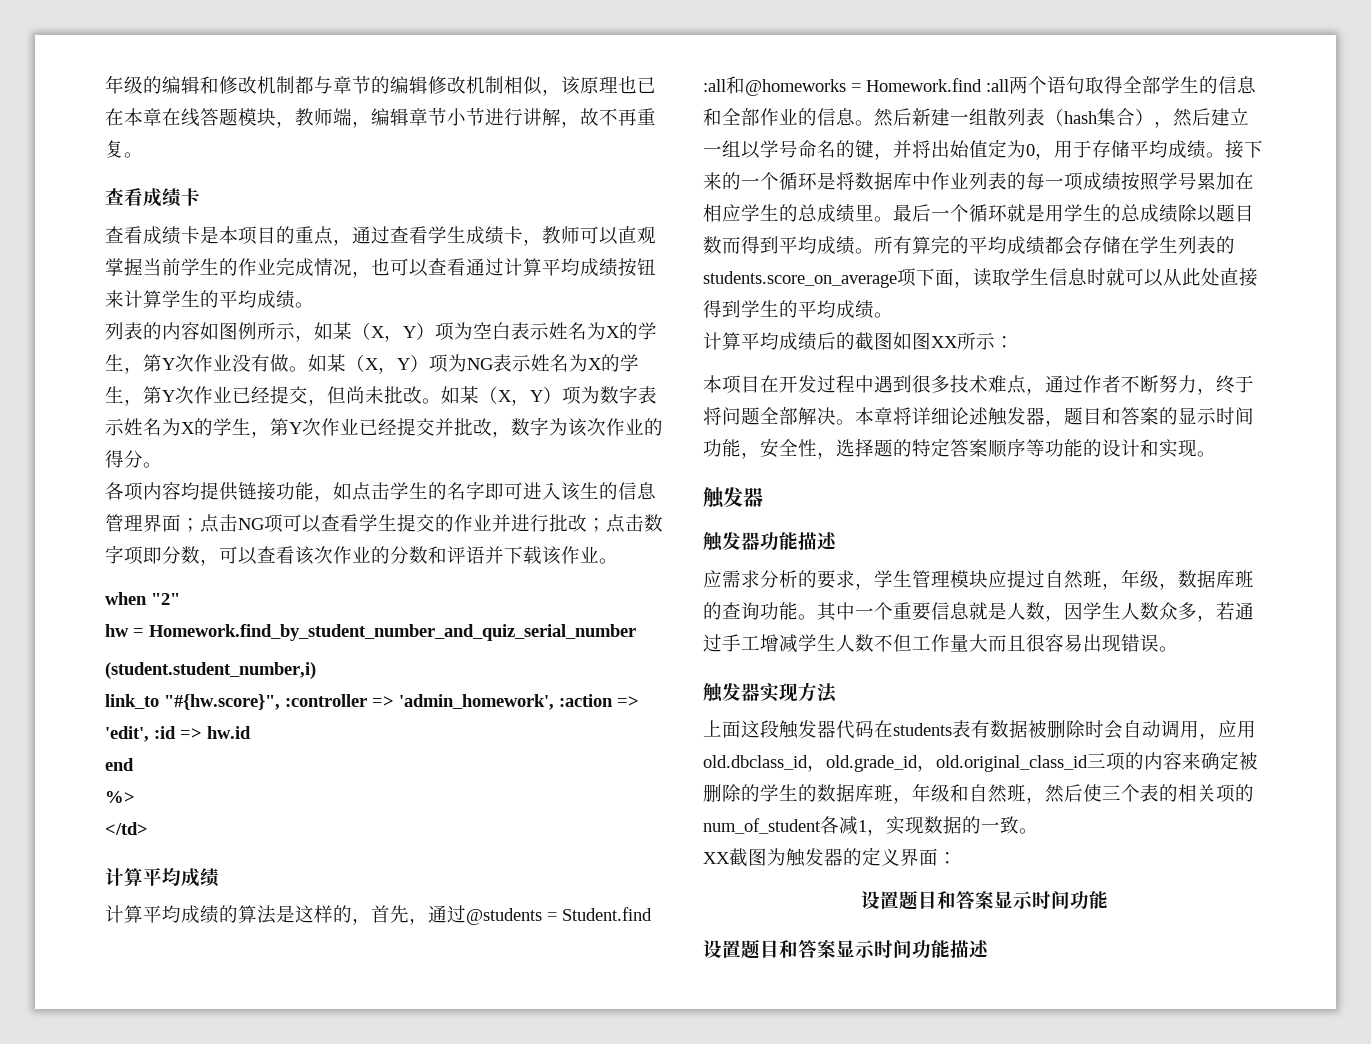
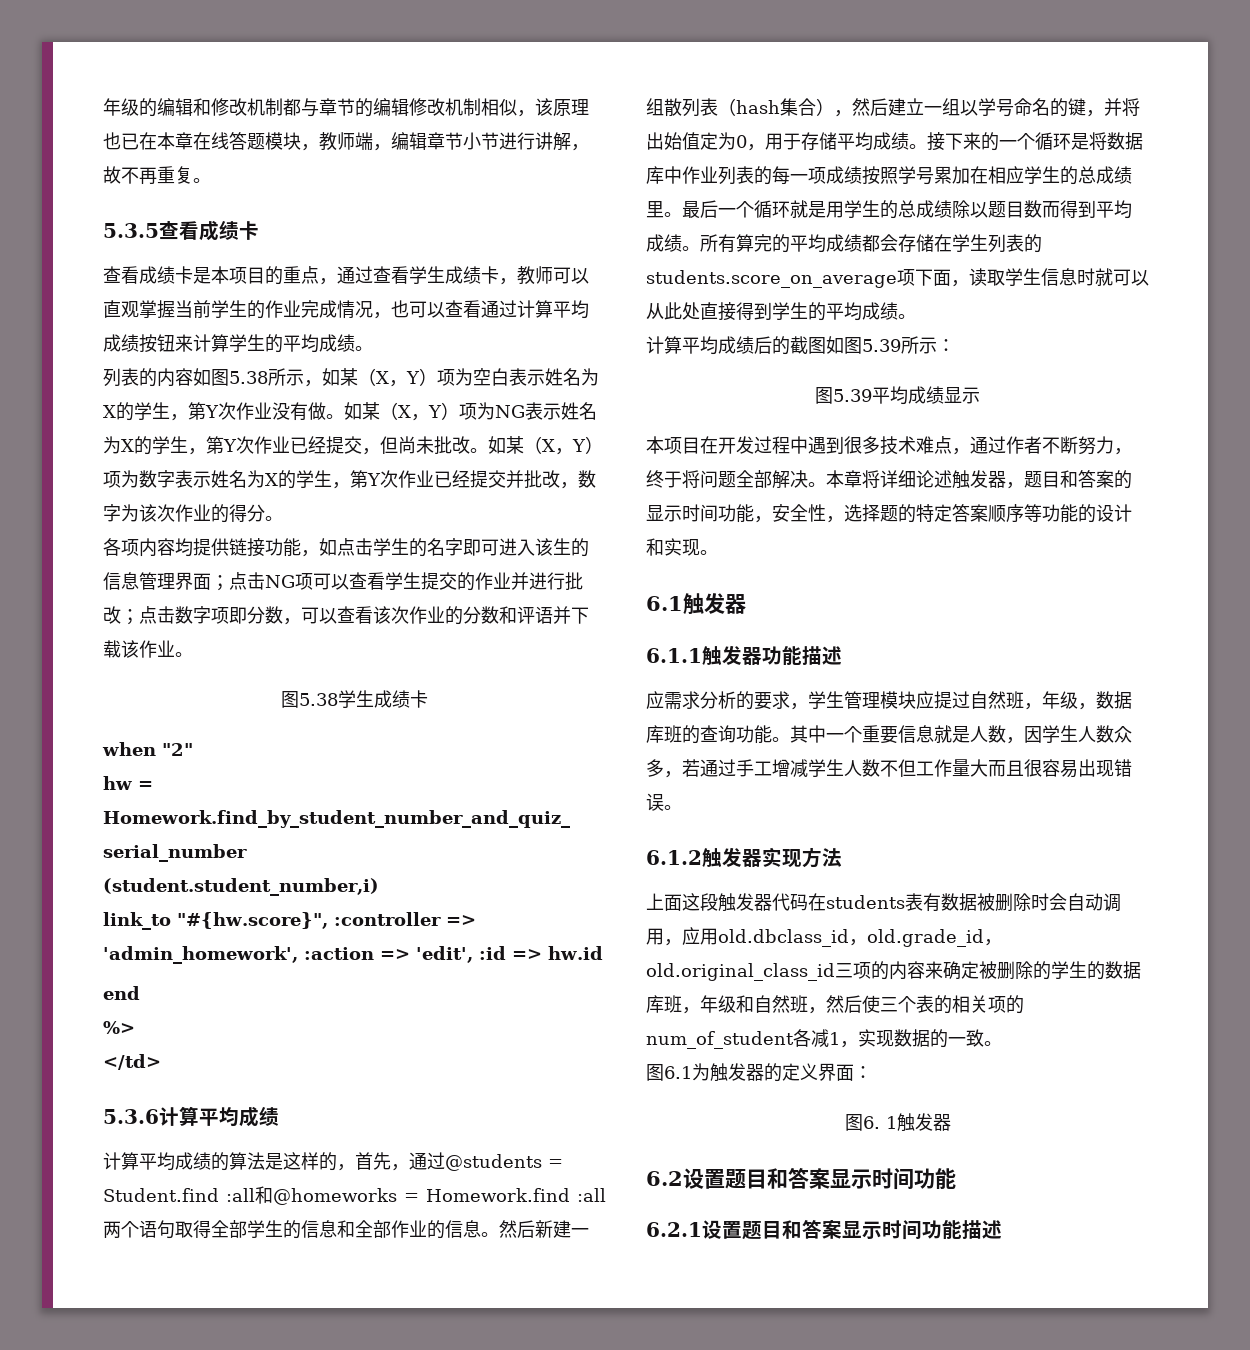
  年级的编辑和修改机制都与章节的编辑修改机制相似，该原理也已在本章在线答题模块，教师端，编辑章节小节进行讲解，故不再重复。
- 查看成绩卡
+ 5.3.5查看成绩卡
- 列表的内容如图例所示，如某（X，Y）项为空白表示姓名为X的学生，第Y次作业没有做。
+ 列表的内容如图5.38所示，如某（X，Y）项为空白表示姓名为X的学生，第Y次作业没有做。
+ 图5.38学生成绩卡
  </td>
- 计算平均成绩
+ 5.3.6计算平均成绩
- 计算平均成绩后的截图如图XX所示：
+ 计算平均成绩后的截图如图5.39所示：
+ 图5.39平均成绩显示
  本章将详细论述触发器，题目和答案的显示时间功能，安全性，选择题的特定答案顺序等功能的设计和实现。
- 触发器
- 触发器功能描述
+ 6.1触发器
+ 6.1.1触发器功能描述
- 触发器实现方法
+ 6.1.2触发器实现方法
- XX截图为触发器的定义界面：
- 设置题目和答案显示时间功能
+ 图6.1为触发器的定义界面：
+ 图6. 1触发器
+ 6.2设置题目和答案显示时间功能
- 设置题目和答案显示时间功能描述
+ 6.2.1设置题目和答案显示时间功能描述

